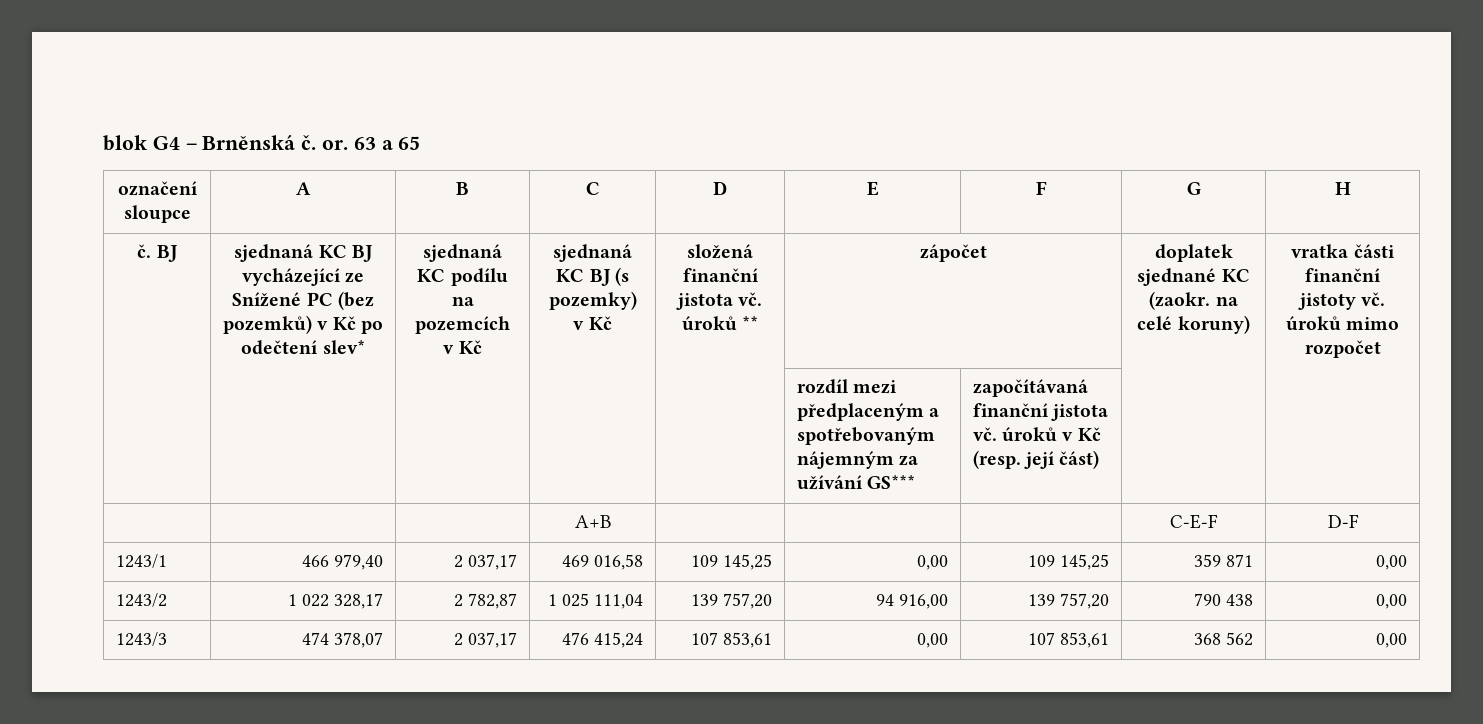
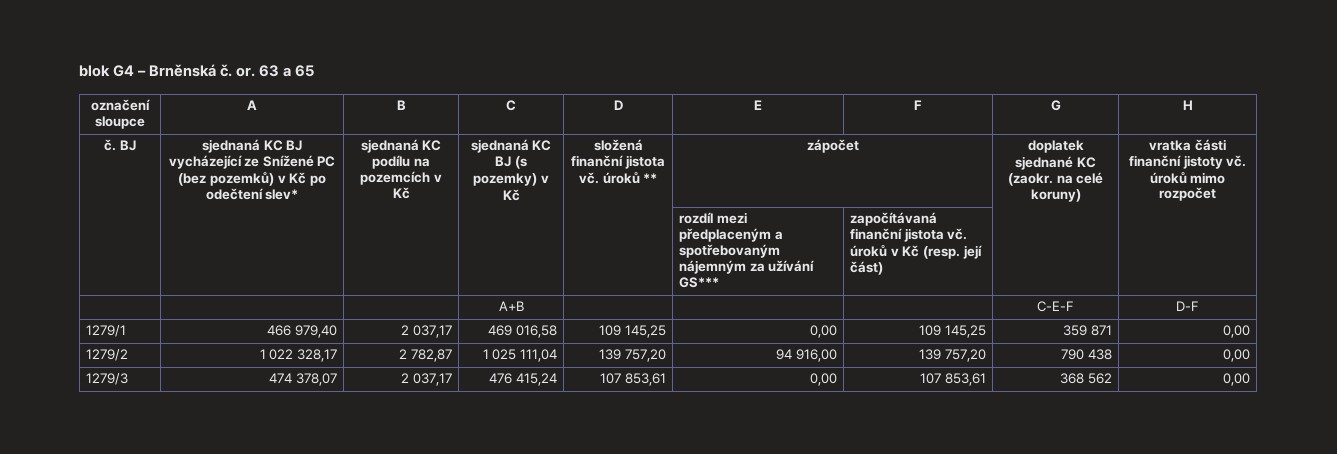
- 1243/1 | 466 979,40 | 2 037,17 | 469 016,58 | 109 145,25 | 0,00 | 109 145,25 | 359 871 | 0,00
+ 1279/1 | 466 979,40 | 2 037,17 | 469 016,58 | 109 145,25 | 0,00 | 109 145,25 | 359 871 | 0,00
- 1243/2 | 1 022 328,17 | 2 782,87 | 1 025 111,04 | 139 757,20 | 94 916,00 | 139 757,20 | 790 438 | 0,00
+ 1279/2 | 1 022 328,17 | 2 782,87 | 1 025 111,04 | 139 757,20 | 94 916,00 | 139 757,20 | 790 438 | 0,00
- 1243/3 | 474 378,07 | 2 037,17 | 476 415,24 | 107 853,61 | 0,00 | 107 853,61 | 368 562 | 0,00
+ 1279/3 | 474 378,07 | 2 037,17 | 476 415,24 | 107 853,61 | 0,00 | 107 853,61 | 368 562 | 0,00

